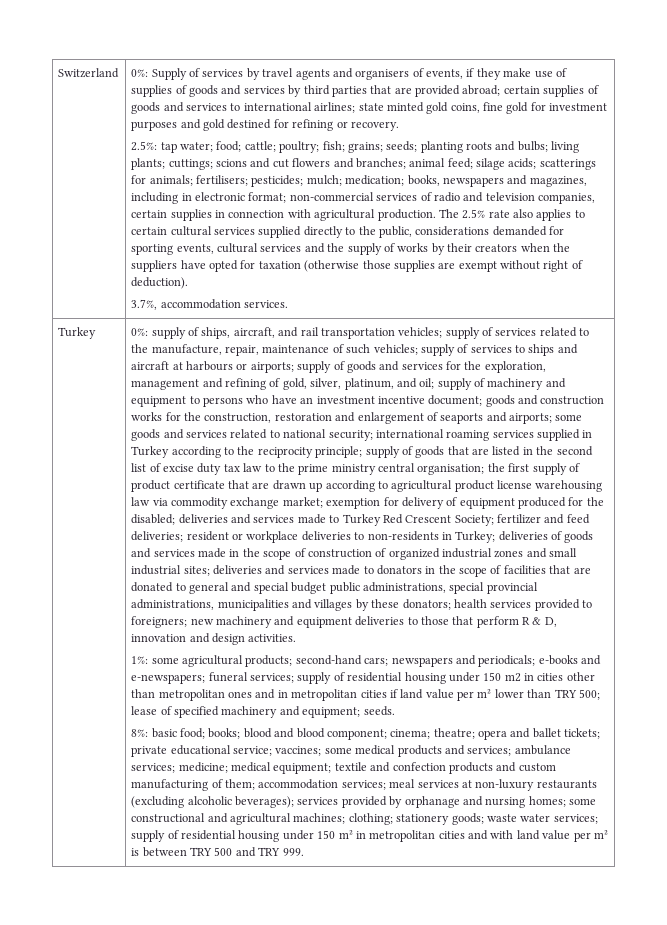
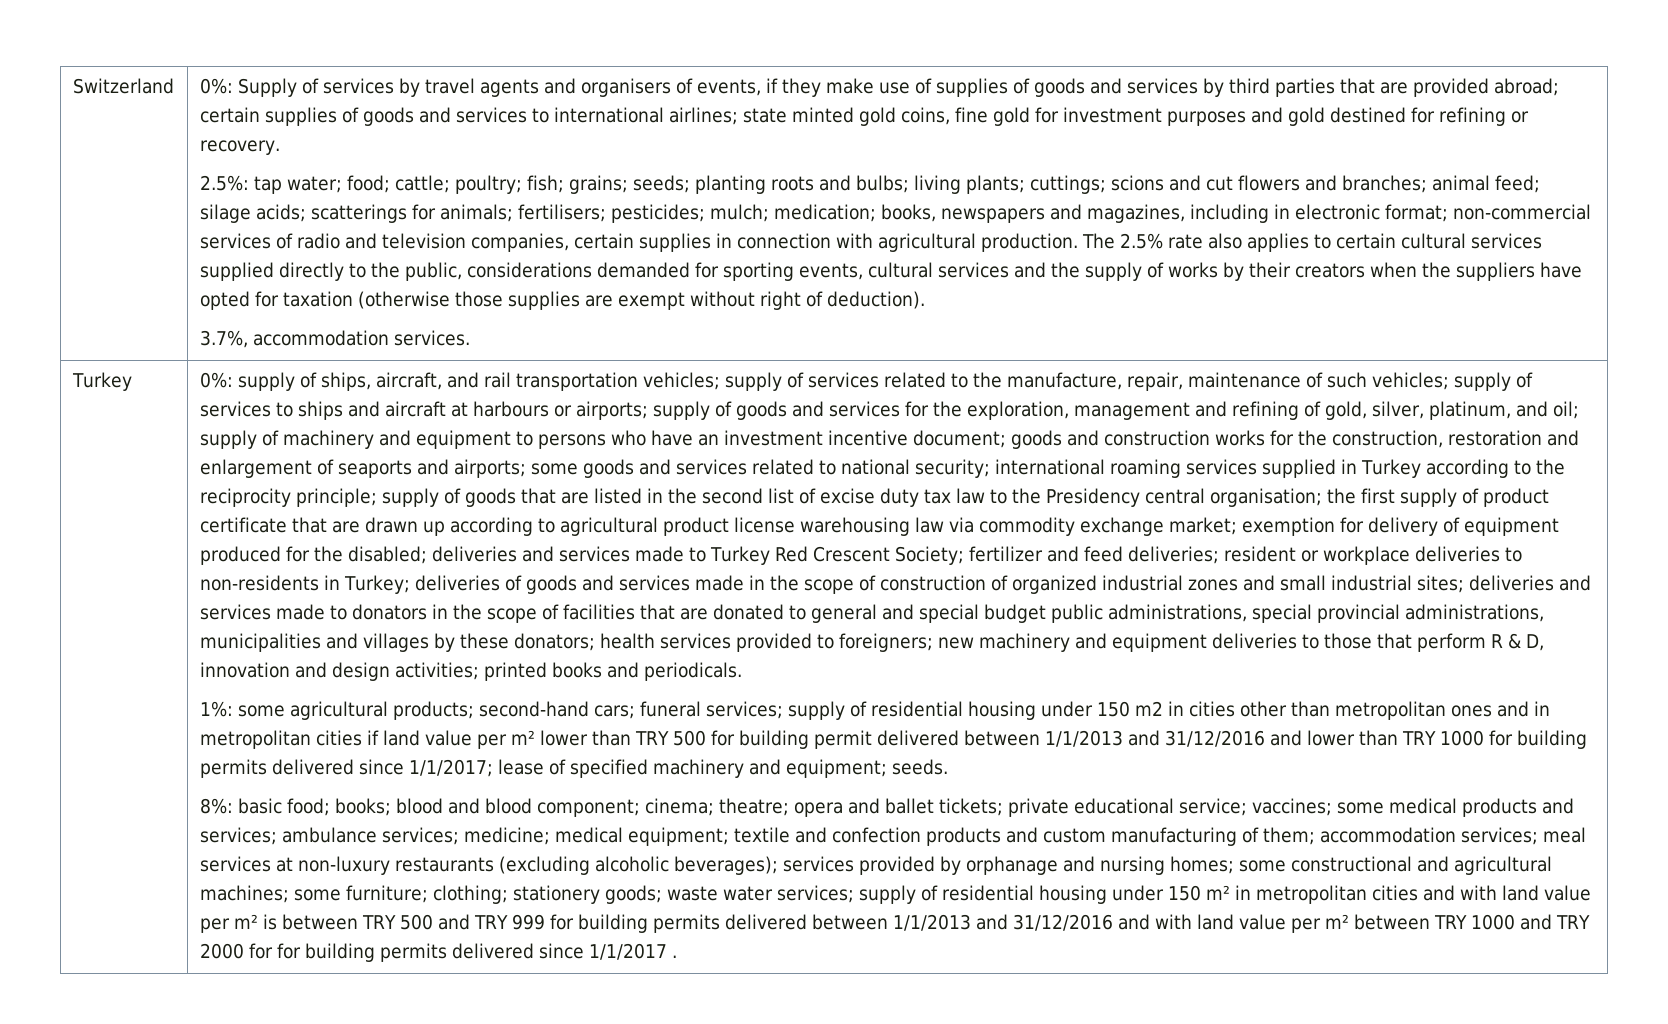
- supply of goods that are listed in the second list of excise duty tax law to the prime ministry central organisation;
+ supply of goods that are listed in the second list of excise duty tax law to the Presidency central organisation;
- new machinery and equipment deliveries to those that perform R & D, innovation and design activities.
+ new machinery and equipment deliveries to those that perform R & D, innovation and design activities; printed books and periodicals.
- 1%: some agricultural products; second-hand cars; newspapers and periodicals; e-books and e-newspapers; funeral services; supply of residential housing under 150 m2 in cities other than metropolitan ones and in metropolitan cities if land value per m² lower than TRY 500; lease of specified machinery and equipment; seeds.
+ 1%: some agricultural products; second-hand cars; funeral services; supply of residential housing under 150 m2 in cities other than metropolitan ones and in metropolitan cities if land value per m² lower than TRY 500 for building permit delivered between 1/1/2013 and 31/12/2016 and lower than TRY 1000 for building permits delivered since 1/1/2017; lease of specified machinery and equipment; seeds.
+ some furniture;
- supply of residential housing under 150 m² in metropolitan cities and with land value per m² is between TRY 500 and TRY 999.
+ supply of residential housing under 150 m² in metropolitan cities and with land value per m² is between TRY 500 and TRY 999 for building permits delivered between 1/1/2013 and 31/12/2016 and with land value per m² between TRY 1000 and TRY 2000 for for building permits delivered since 1/1/2017 .

